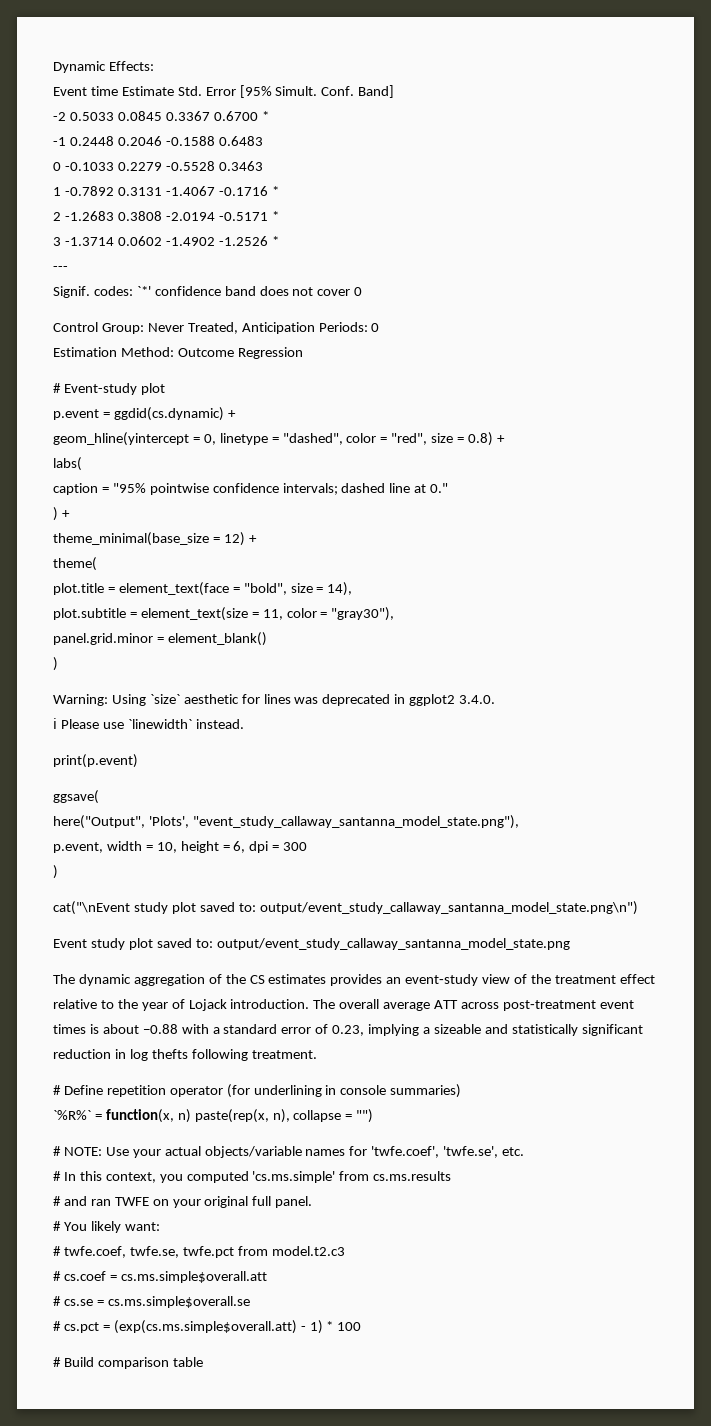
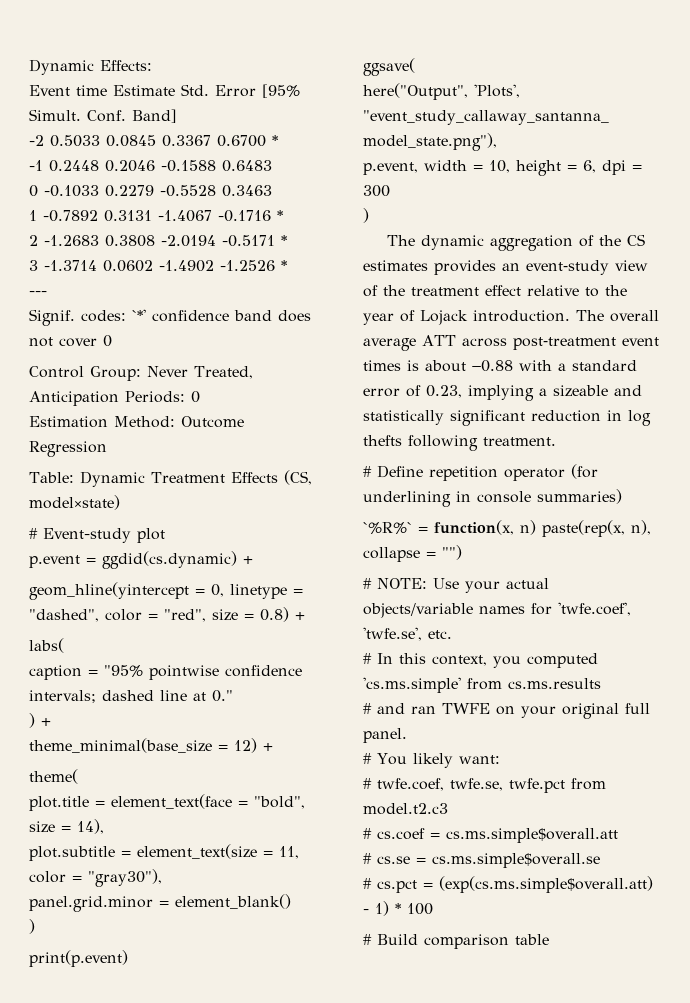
+ Table: Dynamic Treatment Effects (CS, model×state)
- Warning: Using `size` aesthetic for lines was deprecated in ggplot2 3.4.0.
- ℹ Please use `linewidth` instead.
- cat("\nEvent study plot saved to: output/event_study_callaway_santanna_model_state.png\n")
- Event study plot saved to: output/event_study_callaway_santanna_model_state.png

